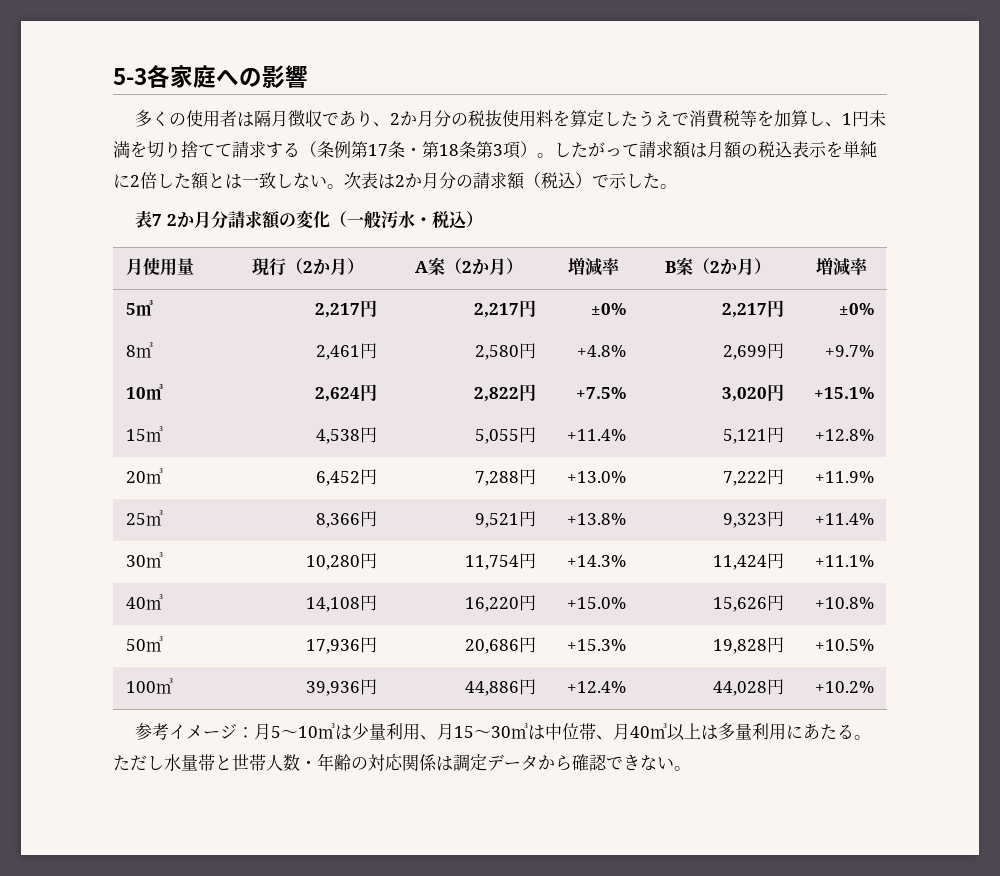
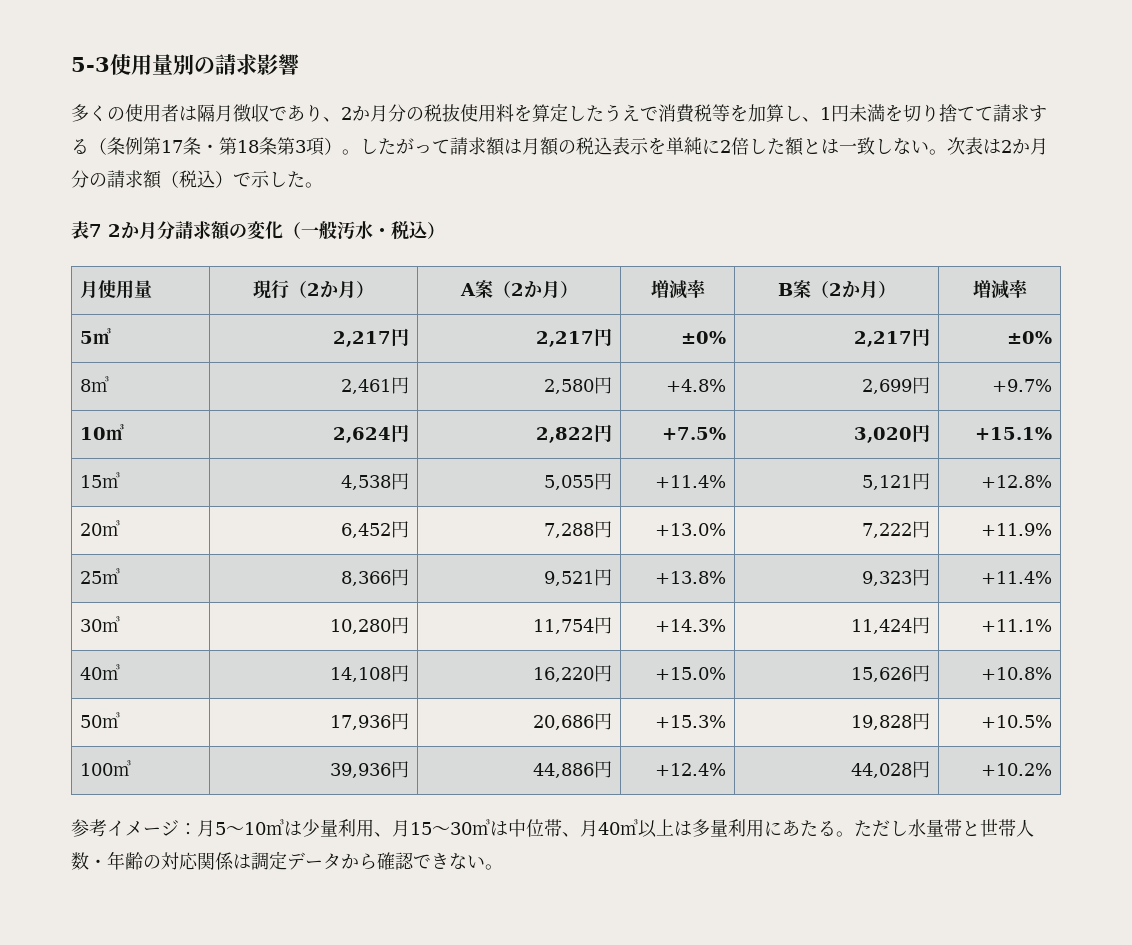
- 5-3各家庭への影響
+ 5-3使用量別の請求影響

